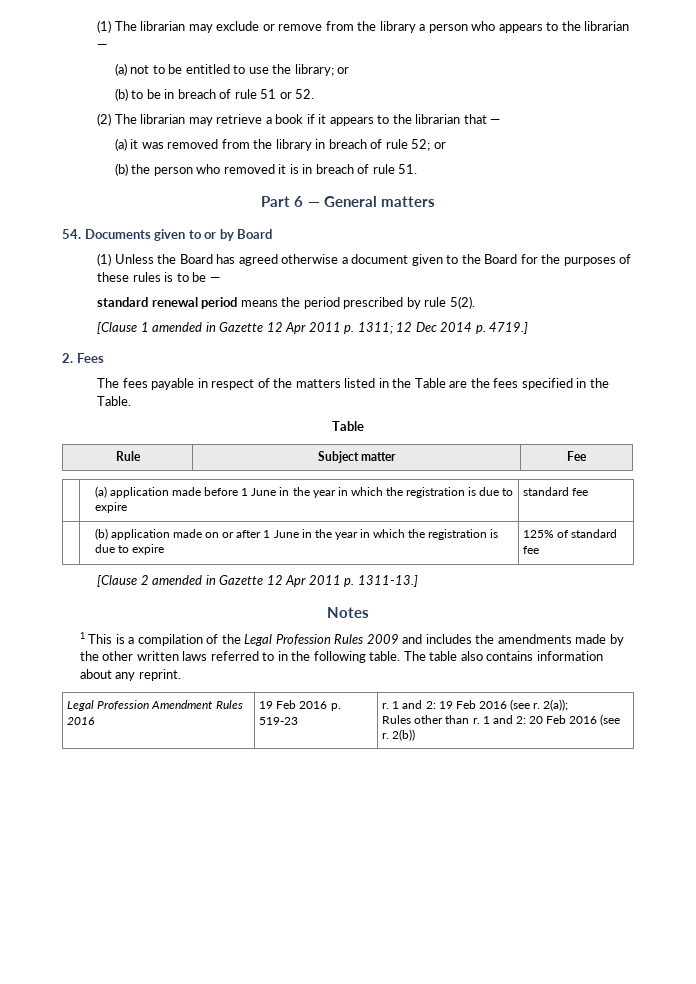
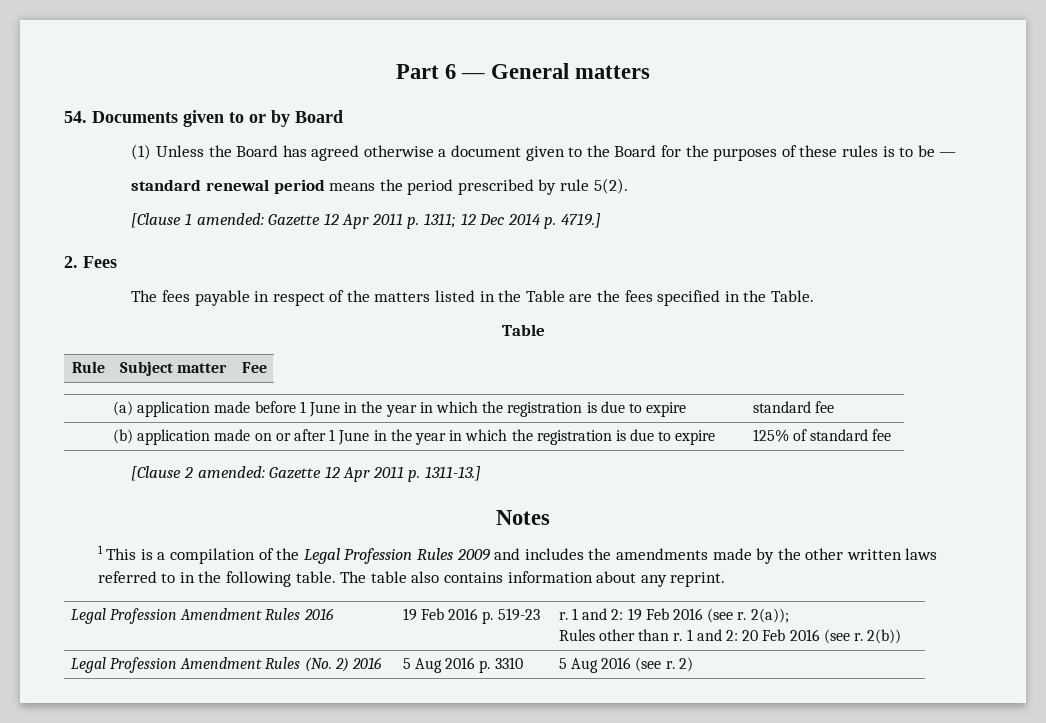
- (1) The librarian may exclude or remove from the library a person who appears to the librarian —
- (a) not to be entitled to use the library; or
- (b) to be in breach of rule 51 or 52.
- (2) The librarian may retrieve a book if it appears to the librarian that —
- (a) it was removed from the library in breach of rule 52; or
- (b) the person who removed it is in breach of rule 51.
- [Clause 1 amended in Gazette 12 Apr 2011 p. 1311; 12 Dec 2014 p. 4719.]
+ [Clause 1 amended: Gazette 12 Apr 2011 p. 1311; 12 Dec 2014 p. 4719.]
- [Clause 2 amended in Gazette 12 Apr 2011 p. 1311-13.]
+ [Clause 2 amended: Gazette 12 Apr 2011 p. 1311-13.]
+ Legal Profession Amendment Rules (No. 2) 2016 | 5 Aug 2016 p. 3310 | 5 Aug 2016 (see r. 2)

